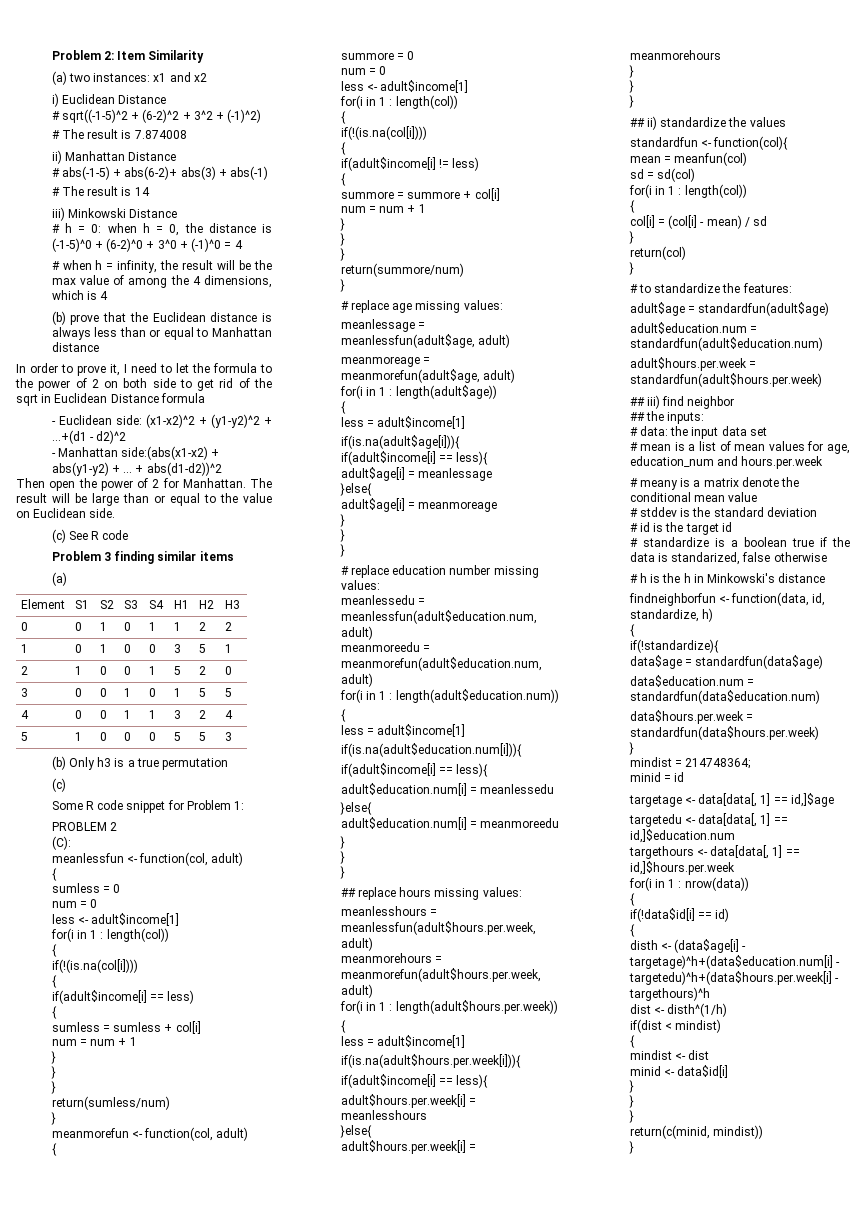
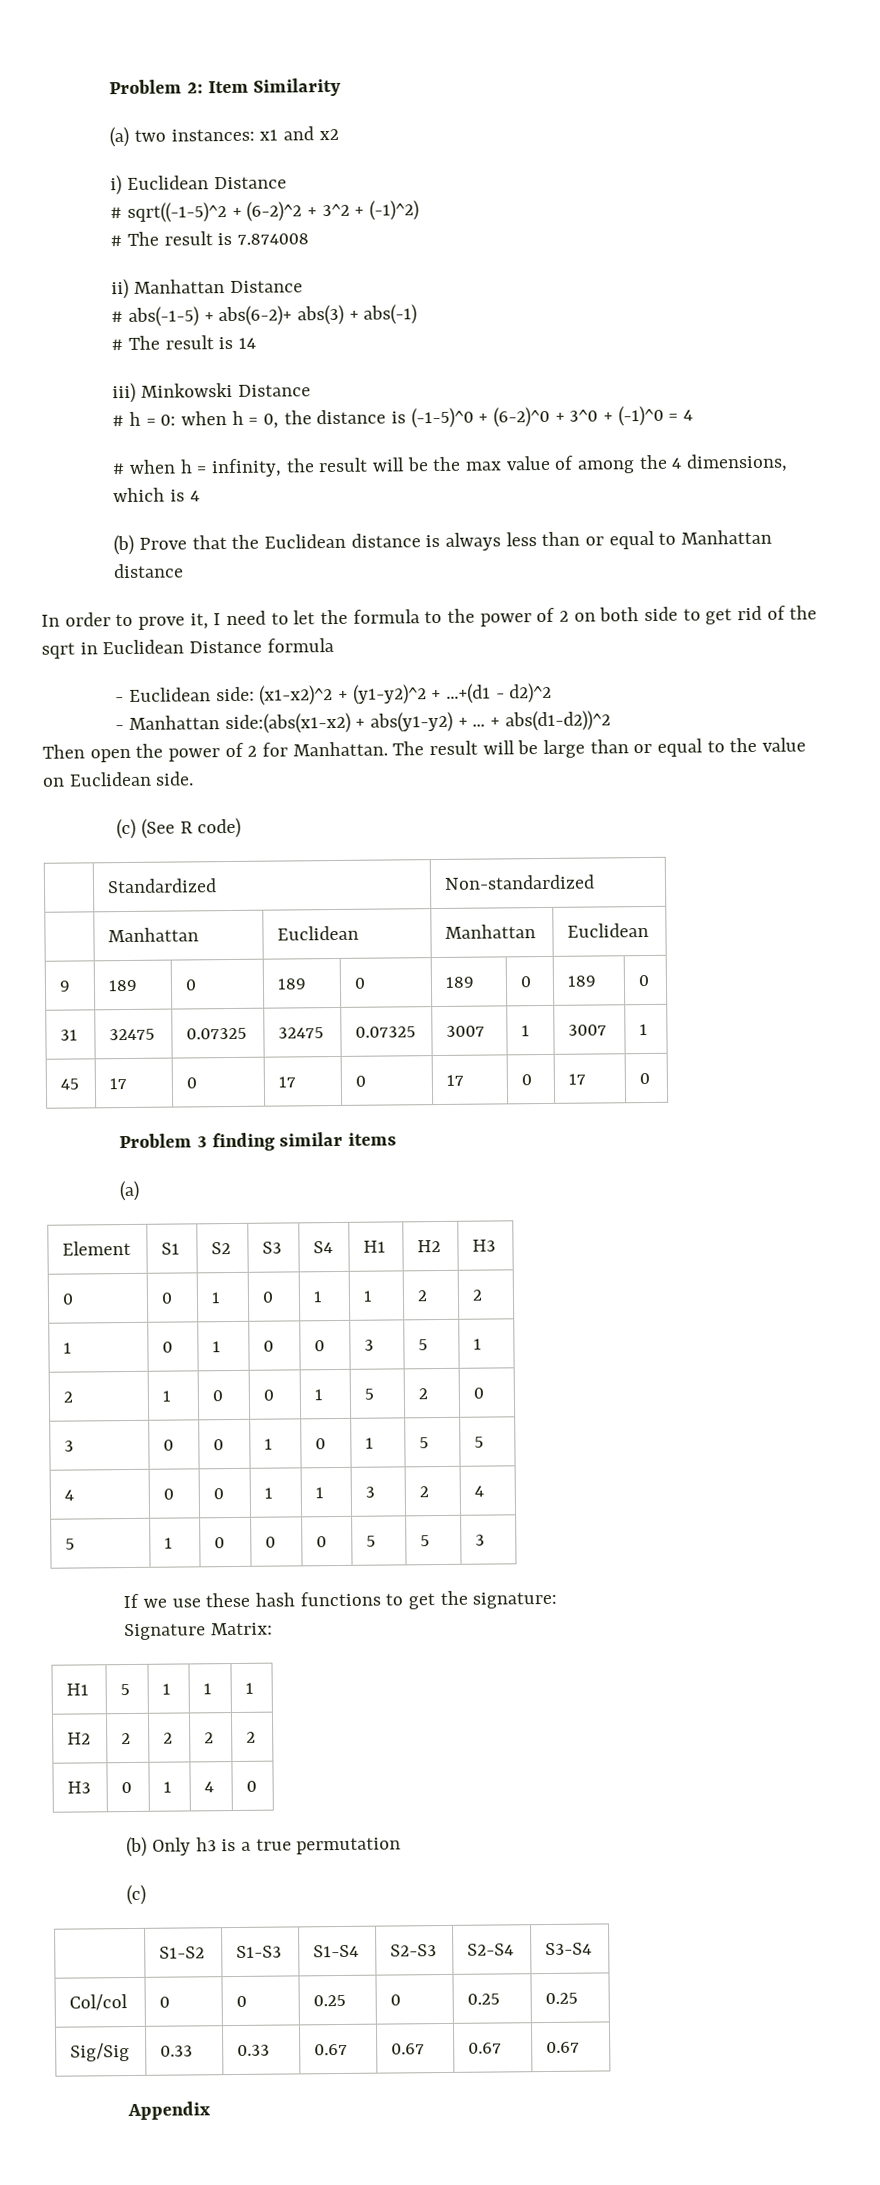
- (b) prove that the Euclidean distance is always less than or equal to Manhattan distance
+ (b) Prove that the Euclidean distance is always less than or equal to Manhattan distance
- (c) See R code
+ (c) (See R code)
+ | Standardized | Non-standardized
+ | Manhattan | Euclidean | Manhattan | Euclidean
+ 9 | 189 | 0 | 189 | 0 | 189 | 0 | 189 | 0
+ 31 | 32475 | 0.07325 | 32475 | 0.07325 | 3007 | 1 | 3007 | 1
+ 45 | 17 | 0 | 17 | 0 | 17 | 0 | 17 | 0
+ If we use these hash functions to get the signature:
+ Signature Matrix:
+ H1 | 5 | 1 | 1 | 1
+ H2 | 2 | 2 | 2 | 2
+ H3 | 0 | 1 | 4 | 0
- Some R code snippet for Problem 1:
- PROBLEM 2
- (C):
- meanlessfun <- function(col, adult)
- {
- sumless = 0
- num = 0
- less <- adult$income[1]
- for(i in 1 : length(col))
- {
- if(!(is.na(col[i])))
- {
- if(adult$income[i] == less)
- {
- sumless = sumless + col[i]
- num = num + 1
- }
- }
- }
- return(sumless/num)
- }
- meanmorefun <- function(col, adult)
- {
- summore = 0
- num = 0
- less <- adult$income[1]
- for(i in 1 : length(col))
- {
- if(!(is.na(col[i])))
- {
- if(adult$income[i] != less)
- {
- summore = summore + col[i]
- num = num + 1
- }
- }
- }
- return(summore/num)
- }
- # replace age missing values:
- meanlessage = meanlessfun(adult$age, adult)
- meanmoreage = meanmorefun(adult$age, adult)
- for(i in 1 : length(adult$age))
- {
- less = adult$income[1]
- if(is.na(adult$age[i])){
- if(adult$income[i] == less){
- adult$age[i] = meanlessage
- }else{
- adult$age[i] = meanmoreage
- }
- }
- }
- # replace education number missing values:
- meanlessedu = meanlessfun(adult$education.num, adult)
- meanmoreedu = meanmorefun(adult$education.num, adult)
- for(i in 1 : length(adult$education.num))
- {
- less = adult$income[1]
- if(is.na(adult$education.num[i])){
- if(adult$income[i] == less){
- adult$education.num[i] = meanlessedu
- }else{
- adult$education.num[i] = meanmoreedu
- }
- }
- }
- ## replace hours missing values:
- meanlesshours = meanlessfun(adult$hours.per.week, adult)
- meanmorehours = meanmorefun(adult$hours.per.week, adult)
- for(i in 1 : length(adult$hours.per.week))
- {
- less = adult$income[1]
- if(is.na(adult$hours.per.week[i])){
- if(adult$income[i] == less){
- adult$hours.per.week[i] = meanlesshours
- }else{
- adult$hours.per.week[i] = meanmorehours
- }
- }
- }
- ## ii) standardize the values
- standardfun <- function(col){
- mean = meanfun(col)
- sd = sd(col)
- for(i in 1 : length(col))
- {
- col[i] = (col[i] - mean) / sd
- }
- return(col)
- }
- # to standardize the features:
- adult$age = standardfun(adult$age)
- adult$education.num = standardfun(adult$education.num)
- adult$hours.per.week = standardfun(adult$hours.per.week)
- ## iii) find neighbor
- ## the inputs:
- # data: the input data set
- # mean is a list of mean values for age, education_num and hours.per.week
- # meany is a matrix denote the conditional mean value
- # stddev is the standard deviation
- # id is the target id
- # standardize is a boolean true if the data is standarized, false otherwise
- # h is the h in Minkowski's distance
- findneighborfun <- function(data, id, standardize, h)
- {
- if(!standardize){
- data$age = standardfun(data$age)
- data$education.num = standardfun(data$education.num)
- data$hours.per.week = standardfun(data$hours.per.week)
- }
- mindist = 214748364;
- minid = id
- targetage <- data[data[, 1] == id,]$age
- targetedu <- data[data[, 1] == id,]$education.num
- targethours <- data[data[, 1] == id,]$hours.per.week
- for(i in 1 : nrow(data))
- {
- if(!data$id[i] == id)
- {
- disth <- (data$age[i] - targetage)^h+(data$education.num[i] - targetedu)^h+(data$hours.per.week[i] - targethours)^h
- dist <- disth^(1/h)
- if(dist < mindist)
- {
- mindist <- dist
- minid <- data$id[i]
- }
- }
- }
- return(c(minid, mindist))
- }
+ | S1-S2 | S1-S3 | S1-S4 | S2-S3 | S2-S4 | S3-S4
+ Col/col | 0 | 0 | 0.25 | 0 | 0.25 | 0.25
+ Sig/Sig | 0.33 | 0.33 | 0.67 | 0.67 | 0.67 | 0.67
+ Appendix

